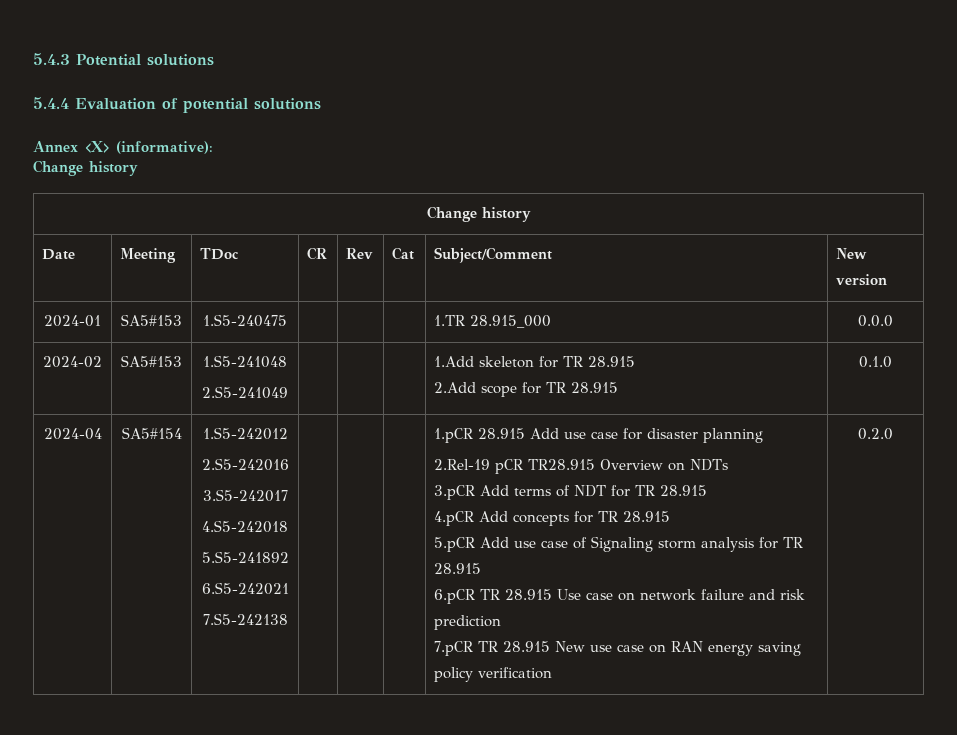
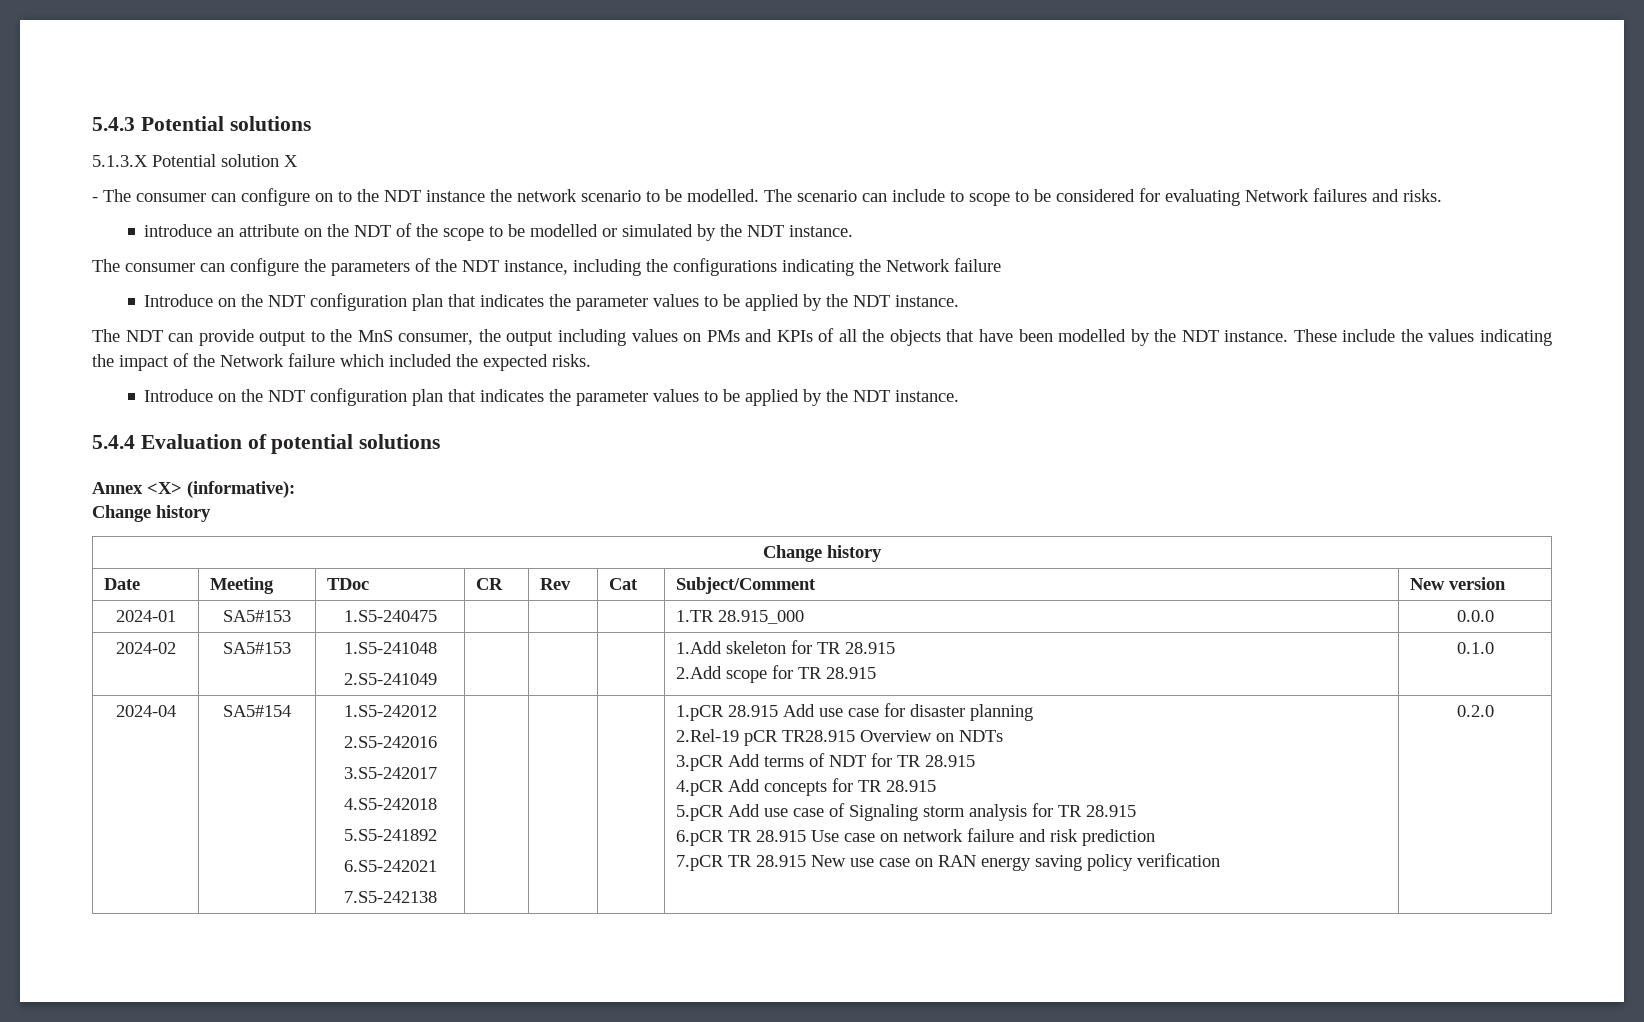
+ 5.1.3.X Potential solution X
+ - The consumer can configure on to the NDT instance the network scenario to be modelled. The scenario can include to scope to be considered for evaluating Network failures and risks.
+ introduce an attribute on the NDT of the scope to be modelled or simulated by the NDT instance.
+ The consumer can configure the parameters of the NDT instance, including the configurations indicating the Network failure
+ Introduce on the NDT configuration plan that indicates the parameter values to be applied by the NDT instance.
+ The NDT can provide output to the MnS consumer, the output including values on PMs and KPIs of all the objects that have been modelled by the NDT instance. These include the values indicating the impact of the Network failure which included the expected risks.
+ Introduce on the NDT configuration plan that indicates the parameter values to be applied by the NDT instance.

